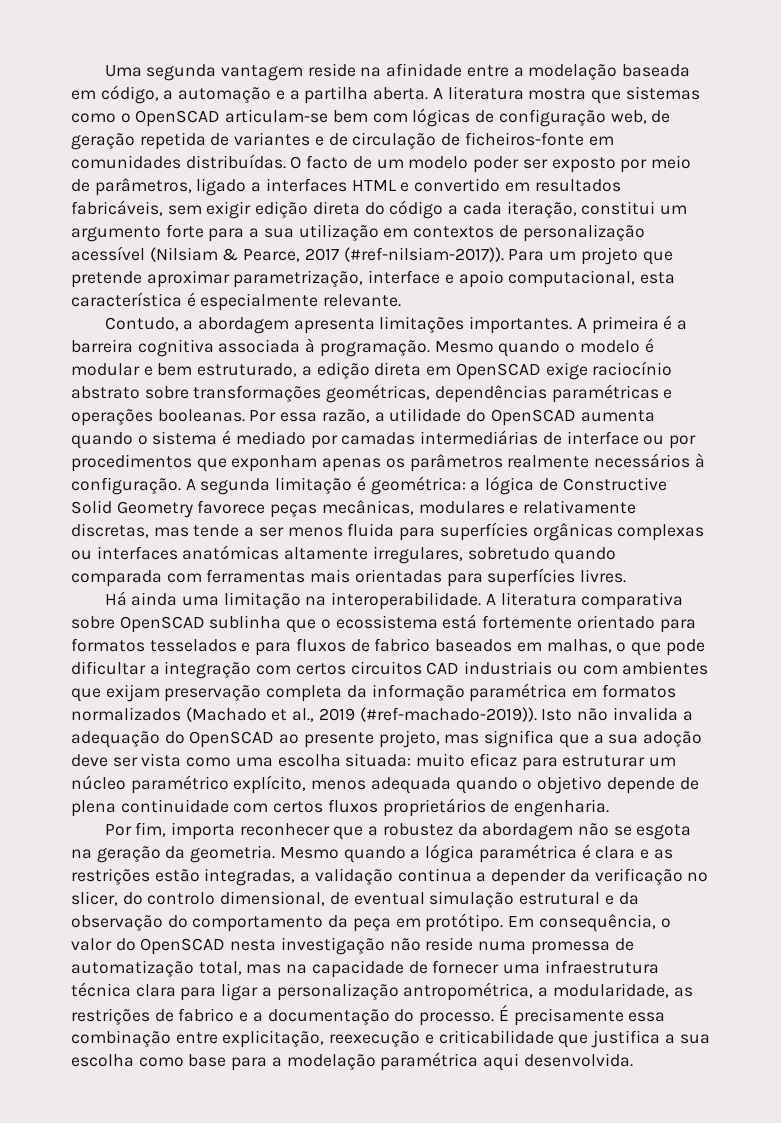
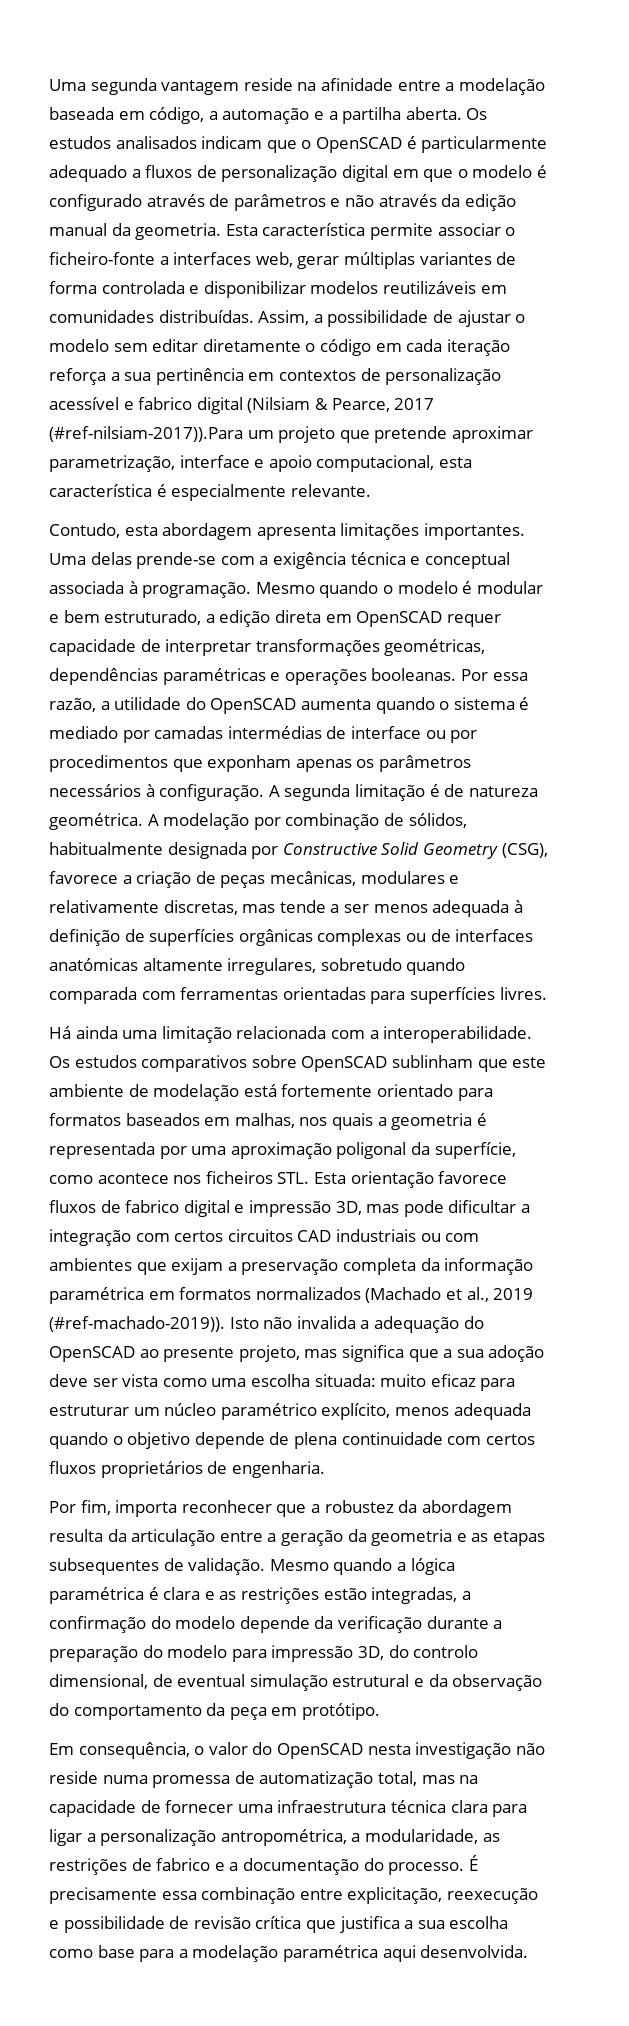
- A literatura mostra que sistemas como o OpenSCAD articulam-se bem com lógicas de configuração web, de geração repetida de variantes e de circulação de ficheiros-fonte em comunidades distribuídas. O facto de um modelo poder ser exposto por meio de parâmetros, ligado a interfaces HTML e convertido em resultados fabricáveis, sem exigir edição direta do código a cada iteração, constitui um argumento forte para a sua utilização em contextos de personalização acessível (Nilsiam & Pearce, 2017 (#ref-nilsiam-2017)). Para um projeto que pretende aproximar parametrização, interface e apoio computacional, esta característica é especialmente relevante.
+ Os estudos analisados indicam que o OpenSCAD é particularmente adequado a fluxos de personalização digital em que o modelo é configurado através de parâmetros e não através da edição manual da geometria. Esta característica permite associar o ficheiro-fonte a interfaces web, gerar múltiplas variantes de forma controlada e disponibilizar modelos reutilizáveis em comunidades distribuídas. Assim, a possibilidade de ajustar o modelo sem editar diretamente o código em cada iteração reforça a sua pertinência em contextos de personalização acessível e fabrico digital (Nilsiam & Pearce, 2017 (#ref-nilsiam-2017)).Para um projeto que pretende aproximar parametrização, interface e apoio computacional, esta característica é especialmente relevante.
- Contudo, a abordagem apresenta limitações importantes.
+ Contudo, esta abordagem apresenta limitações importantes.
- A primeira é a barreira cognitiva associada à programação.
+ Uma delas prende-se com a exigência técnica e conceptual associada à programação.
- Mesmo quando o modelo é modular e bem estruturado, a edição direta em OpenSCAD exige raciocínio abstrato sobre transformações geométricas, dependências paramétricas e operações booleanas.
+ Mesmo quando o modelo é modular e bem estruturado, a edição direta em OpenSCAD requer capacidade de interpretar transformações geométricas, dependências paramétricas e operações booleanas.
- Por essa razão, a utilidade do OpenSCAD aumenta quando o sistema é mediado por camadas intermediárias de interface ou por procedimentos que exponham apenas os parâmetros realmente necessários à configuração.
+ Por essa razão, a utilidade do OpenSCAD aumenta quando o sistema é mediado por camadas intermédias de interface ou por procedimentos que exponham apenas os parâmetros necessários à configuração.
- A segunda limitação é geométrica: a lógica de Constructive Solid Geometry favorece peças mecânicas, modulares e relativamente discretas, mas tende a ser menos fluida para superfícies orgânicas complexas ou interfaces anatómicas altamente irregulares, sobretudo quando comparada com ferramentas mais orientadas para superfícies livres.
+ A segunda limitação é de natureza geométrica. A modelação por combinação de sólidos, habitualmente designada por Constructive Solid Geometry (CSG), favorece a criação de peças mecânicas, modulares e relativamente discretas, mas tende a ser menos adequada à definição de superfícies orgânicas complexas ou de interfaces anatómicas altamente irregulares, sobretudo quando comparada com ferramentas orientadas para superfícies livres.
- Há ainda uma limitação na interoperabilidade. A literatura comparativa sobre OpenSCAD sublinha que o ecossistema está fortemente orientado para formatos tesselados e para fluxos de fabrico baseados em malhas, o que pode dificultar a integração com certos circuitos CAD industriais ou com ambientes que exijam preservação completa da informação paramétrica em formatos normalizados (Machado et al., 2019 (#ref-machado-2019)).
+ Há ainda uma limitação relacionada com a interoperabilidade. Os estudos comparativos sobre OpenSCAD sublinham que este ambiente de modelação está fortemente orientado para formatos baseados em malhas, nos quais a geometria é representada por uma aproximação poligonal da superfície, como acontece nos ficheiros STL. Esta orientação favorece fluxos de fabrico digital e impressão 3D, mas pode dificultar a integração com certos circuitos CAD industriais ou com ambientes que exijam a preservação completa da informação paramétrica em formatos normalizados (Machado et al., 2019 (#ref-machado-2019)).
- Por fim, importa reconhecer que a robustez da abordagem não se esgota na geração da geometria.
+ Por fim, importa reconhecer que a robustez da abordagem resulta da articulação entre a geração da geometria e as etapas subsequentes de validação.
- Mesmo quando a lógica paramétrica é clara e as restrições estão integradas, a validação continua a depender da verificação no slicer, do controlo dimensional, de eventual simulação estrutural e da observação do comportamento da peça em protótipo. Em consequência, o valor do OpenSCAD nesta investigação não reside numa promessa de automatização total, mas na capacidade de fornecer uma infraestrutura técnica clara para ligar a personalização antropométrica, a modularidade, as restrições de fabrico e a documentação do processo.
+ Mesmo quando a lógica paramétrica é clara e as restrições estão integradas, a confirmação do modelo depende da verificação durante a preparação do modelo para impressão 3D, do controlo dimensional, de eventual simulação estrutural e da observação do comportamento da peça em protótipo.
+ Em consequência, o valor do OpenSCAD nesta investigação não reside numa promessa de automatização total, mas na capacidade de fornecer uma infraestrutura técnica clara para ligar a personalização antropométrica, a modularidade, as restrições de fabrico e a documentação do processo.
- É precisamente essa combinação entre explicitação, reexecução e criticabilidade que justifica a sua escolha como base para a modelação paramétrica aqui desenvolvida.
+ É precisamente essa combinação entre explicitação, reexecução e possibilidade de revisão crítica que justifica a sua escolha como base para a modelação paramétrica aqui desenvolvida.

